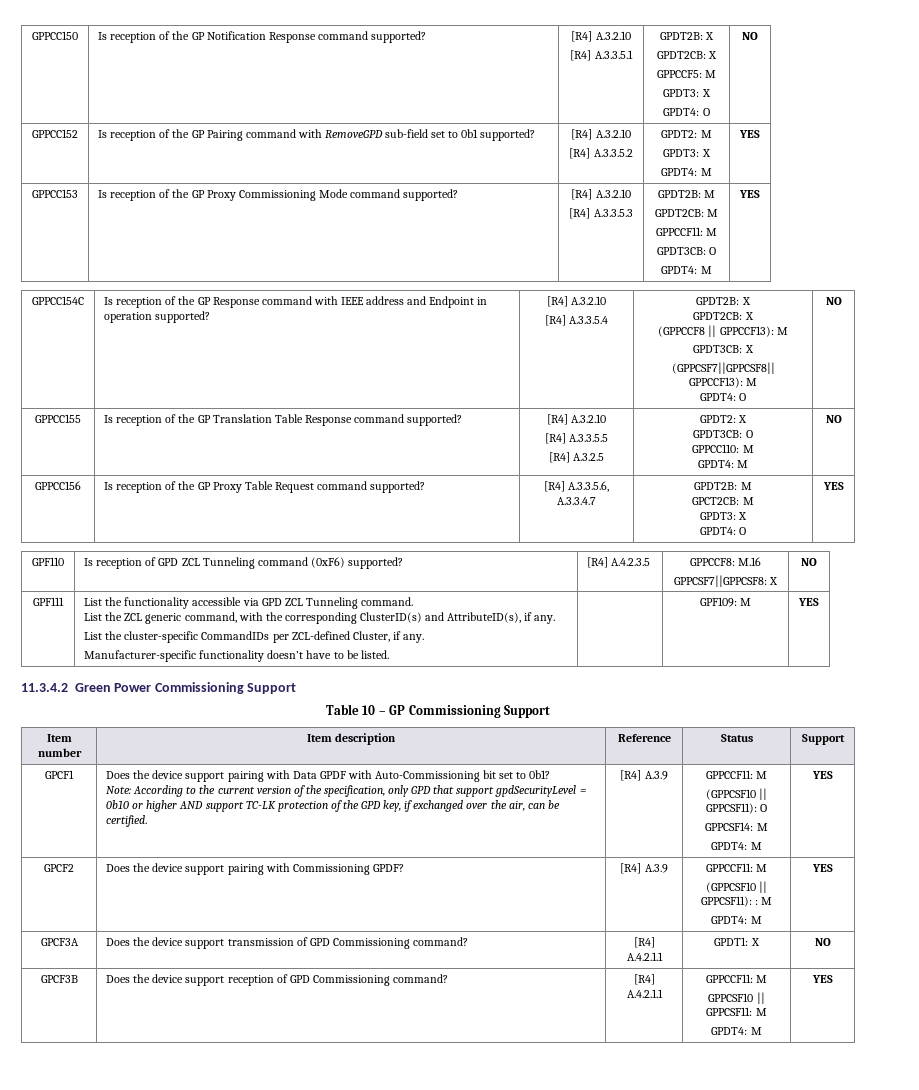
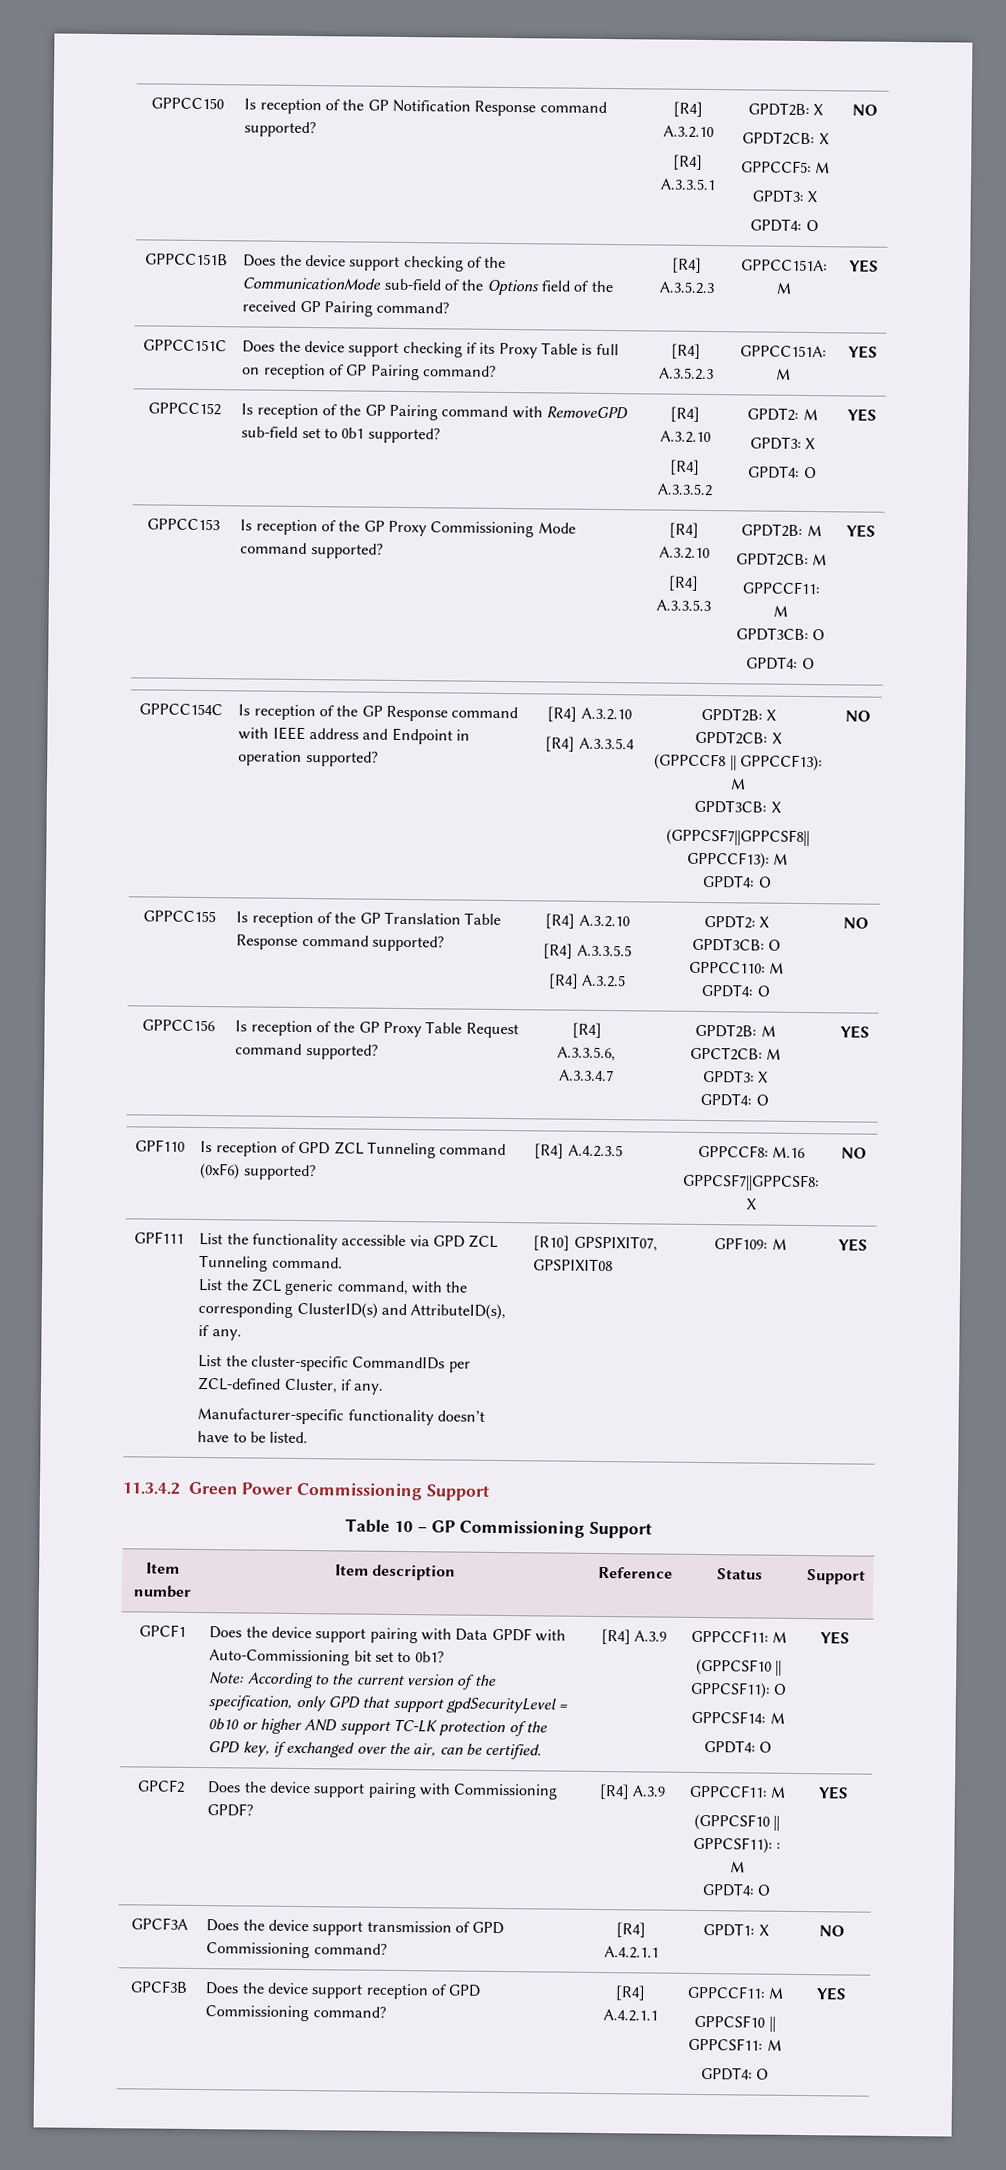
+ GPPCC151B | Does the device support checking of the CommunicationMode sub-field of the Options field of the received GP Pairing command? | [R4] A.3.5.2.3 | GPPCC151A: M | YES
+ GPPCC151C | Does the device support checking if its Proxy Table is full on reception of GP Pairing command? | [R4] A.3.5.2.3 | GPPCC151A: M | YES
  GPPCC152 | Is reception of the GP Pairing command with RemoveGPD sub-field set to 0b1 supported? | [R4] A.3.2.10
  [R4] A.3.3.5.2 | GPDT2: M
  GPDT3: X
- GPDT4: M | YES
+ GPDT4: O | YES
  GPPCC153 | Is reception of the GP Proxy Commissioning Mode command supported? | [R4] A.3.2.10
  [R4] A.3.3.5.3 | GPDT2B: M
  GPDT2CB: M
  GPPCCF11: M
  GPDT3CB: O
- GPDT4: M | YES
+ GPDT4: O | YES
  GPPCC155 | Is reception of the GP Translation Table Response command supported? | [R4] A.3.2.10
  [R4] A.3.3.5.5
  [R4] A.3.2.5 | GPDT2: X
  GPDT3CB: O
  GPPCC110: M
- GPDT4: M | NO
+ GPDT4: O | NO
+ [R10] GPSPIXIT07, GPSPIXIT08
  GPPCSF14: M
- GPDT4: M
+ GPDT4: O
  GPCF2 | Does the device support pairing with Commissioning GPDF? | [R4] A.3.9 | GPPCCF11: M
  (GPPCSF10 || GPPCSF11): : M
- GPDT4: M | YES
+ GPDT4: O | YES
  GPCF3B | Does the device support reception of GPD Commissioning command? | [R4] A.4.2.1.1 | GPPCCF11: M
  GPPCSF10 || GPPCSF11: M
- GPDT4: M | YES
+ GPDT4: O | YES

